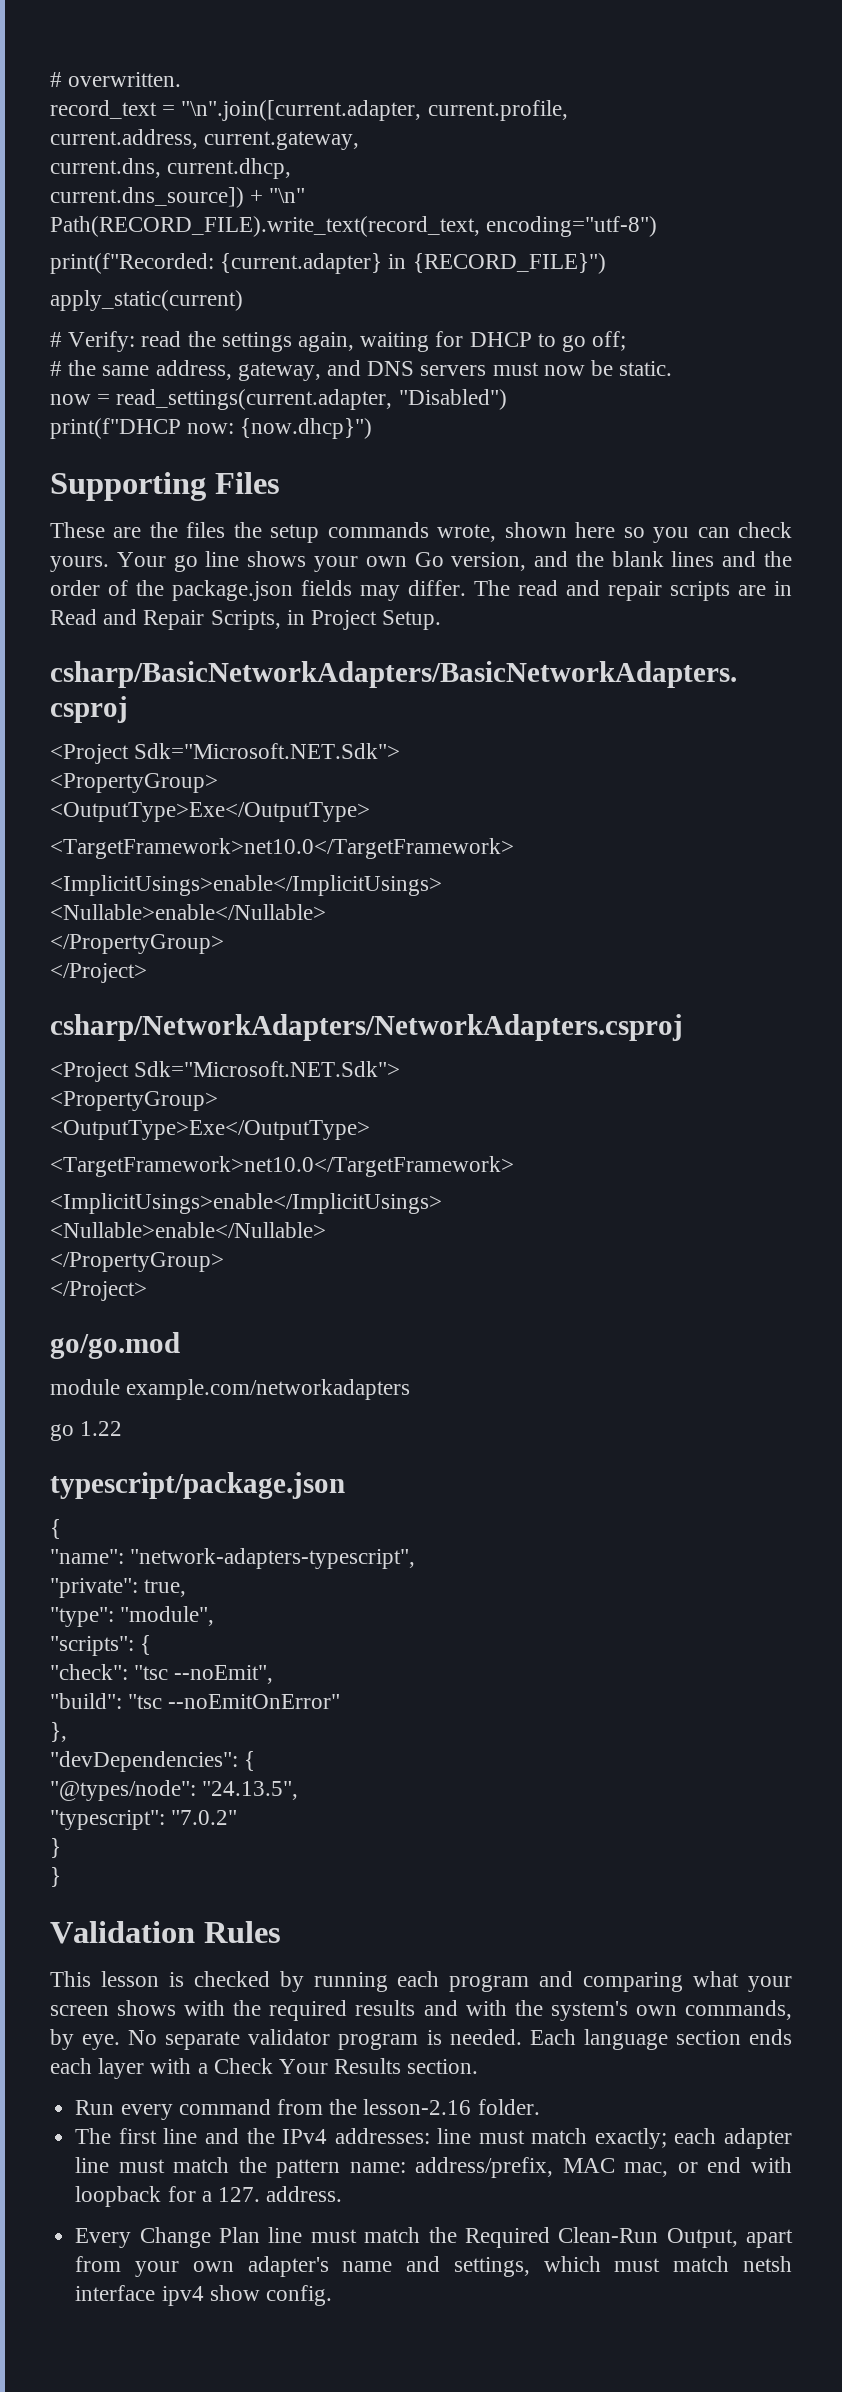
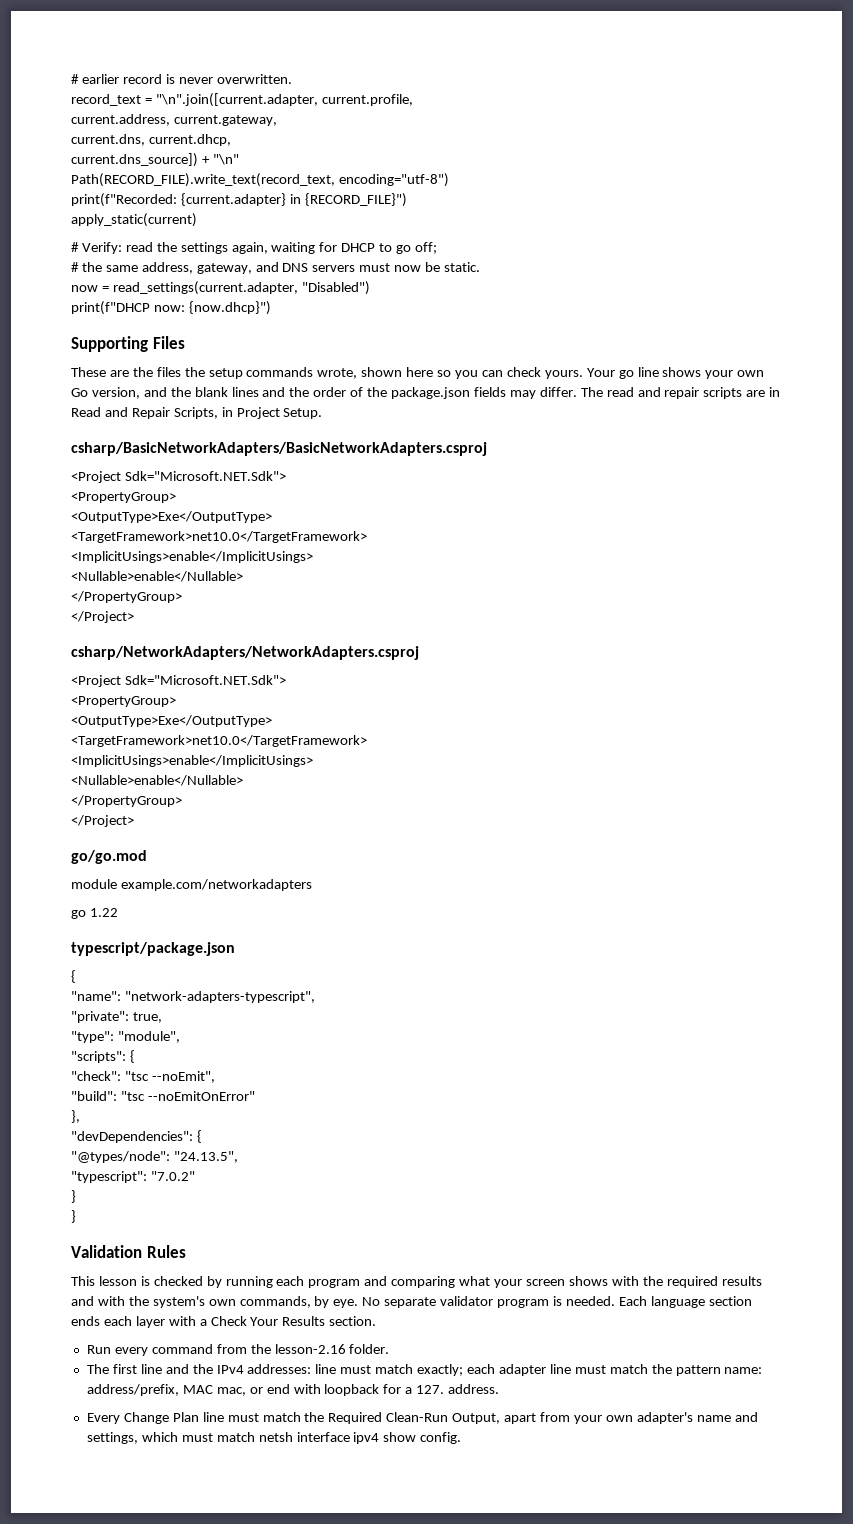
- # overwritten.
+ # earlier record is never overwritten.

